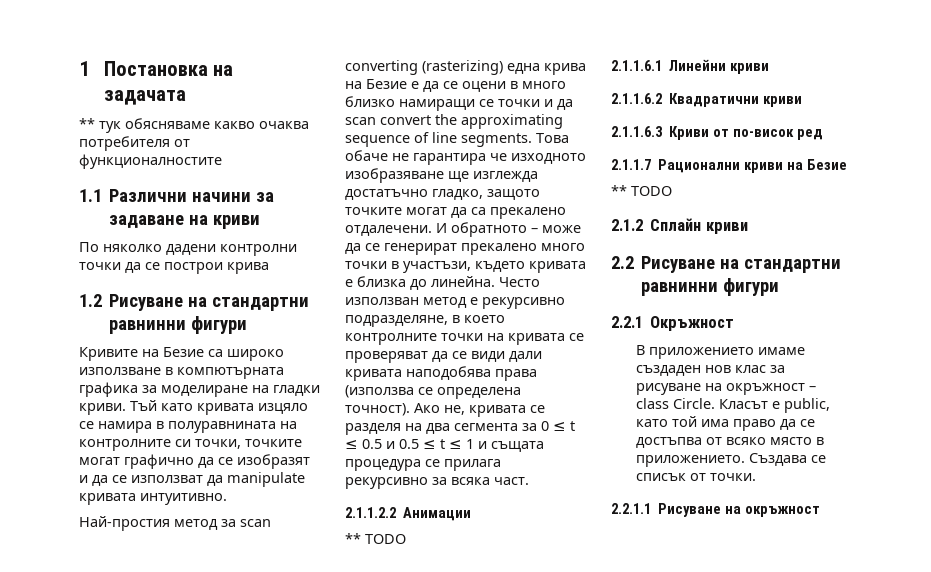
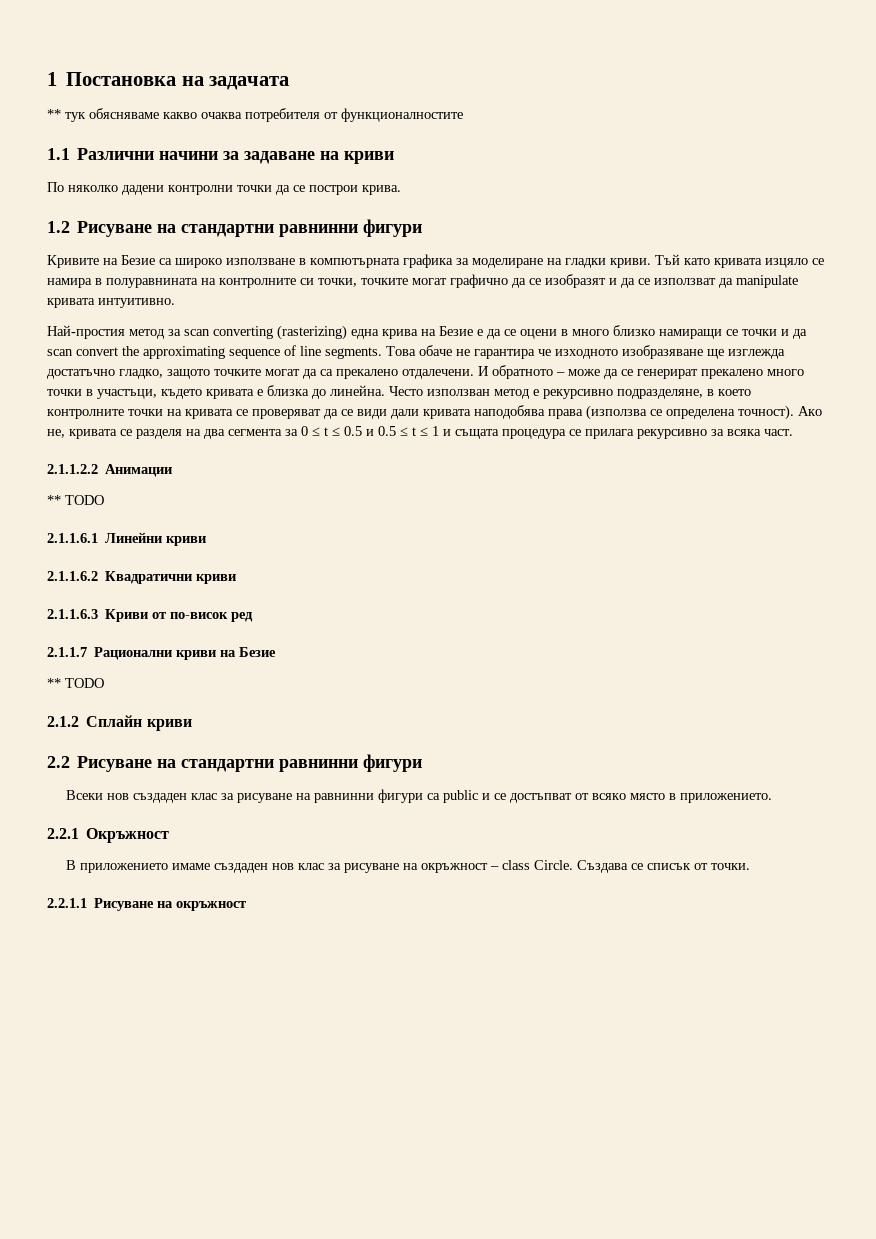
- По няколко дадени контролни точки да се построи крива
+ По няколко дадени контролни точки да се построи крива.
- И обратното – може да се генерират прекалено много точки в участъзи, където кривата е близка до линейна.
+ И обратното – може да се генерират прекалено много точки в участъци, където кривата е близка до линейна.
+ Всеки нов създаден клас за рисуване на равнинни фигури са public и се достъпват от всяко място в приложението.
- Класът е public, като той има право да се достъпва от всяко място в приложението.

